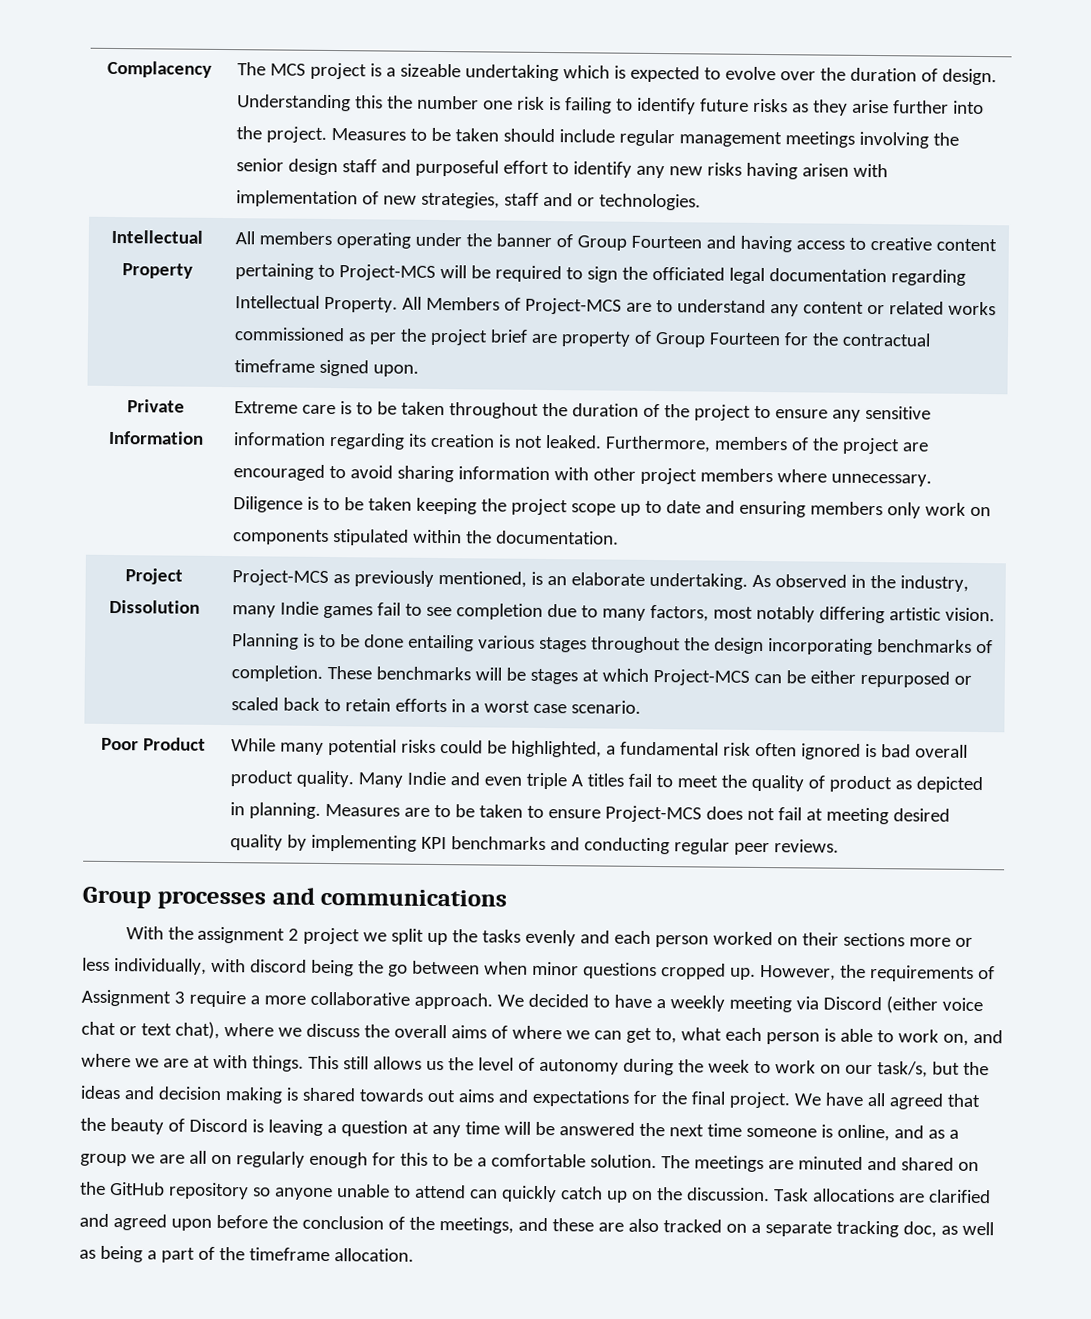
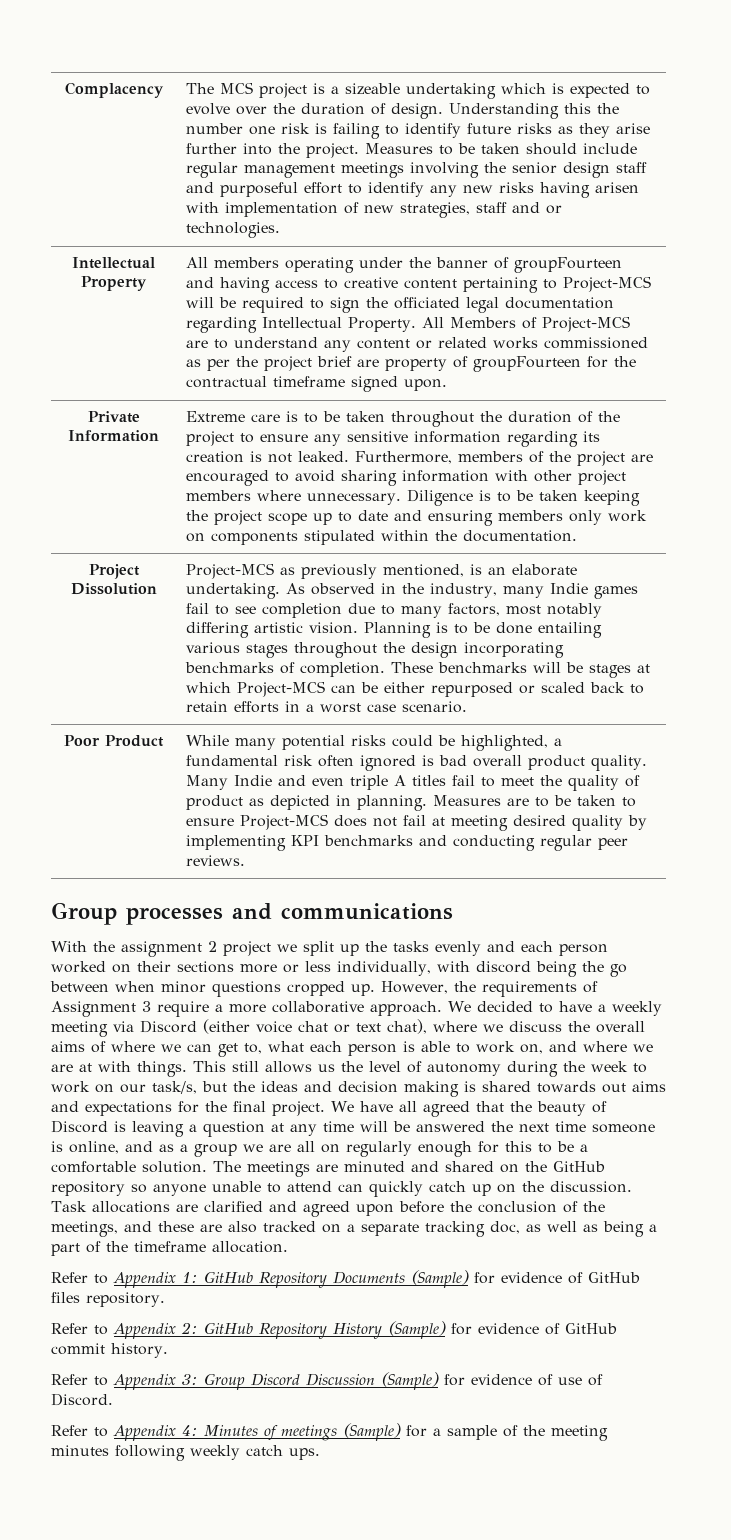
- All members operating under the banner of Group Fourteen and having access to creative content pertaining to Project-MCS will be required to sign the officiated legal documentation regarding Intellectual Property.
+ All members operating under the banner of groupFourteen and having access to creative content pertaining to Project-MCS will be required to sign the officiated legal documentation regarding Intellectual Property.
- All Members of Project-MCS are to understand any content or related works commissioned as per the project brief are property of Group Fourteen for the contractual timeframe signed upon.
+ All Members of Project-MCS are to understand any content or related works commissioned as per the project brief are property of groupFourteen for the contractual timeframe signed upon.
+ Refer to Appendix 1: GitHub Repository Documents (Sample) for evidence of GitHub files repository.
+ Refer to Appendix 2: GitHub Repository History (Sample) for evidence of GitHub commit history.
+ Refer to Appendix 3: Group Discord Discussion (Sample) for evidence of use of Discord.
+ Refer to Appendix 4: Minutes of meetings (Sample) for a sample of the meeting minutes following weekly catch ups.

